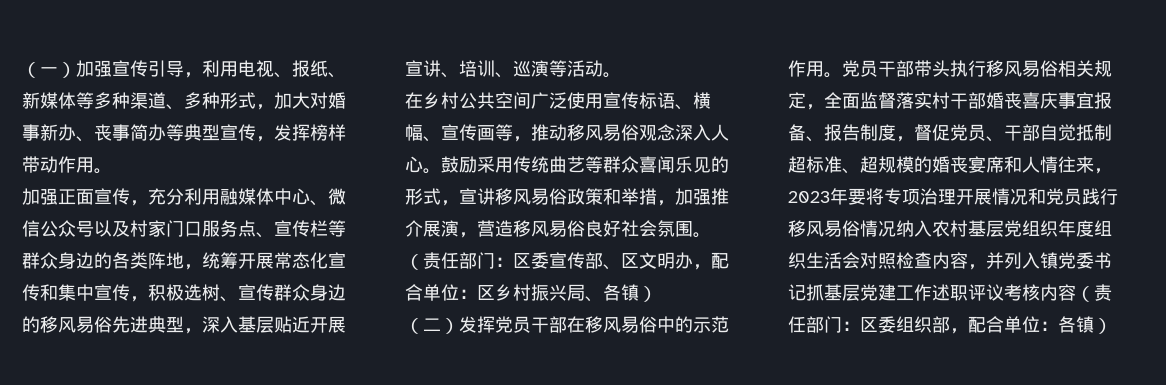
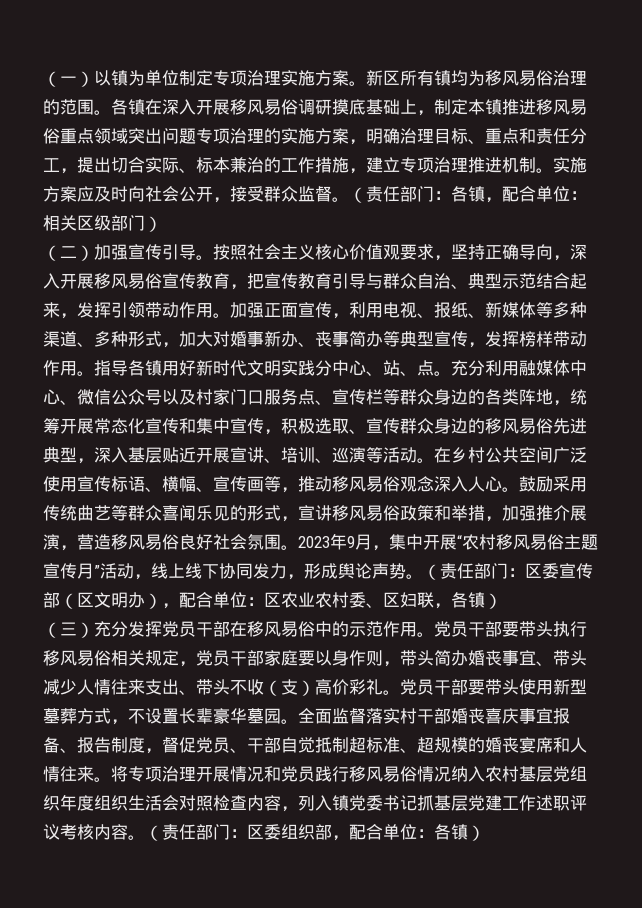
- （一）加强宣传引导，利用电视、报纸、新媒体等多种渠道、多种形式，加大对婚事新办、丧事简办等典型宣传，发挥榜样带动作用。
- 加强正面宣传，充分利用融媒体中心、微信公众号以及村家门口服务点、宣传栏等群众身边的各类阵地，统筹开展常态化宣传和集中宣传，积极选树、宣传群众身边的移风易俗先进典型，深入基层贴近开展宣讲、培训、巡演等活动。
- 在乡村公共空间广泛使用宣传标语、横幅、宣传画等，推动移风易俗观念深入人心。
+ （一）以镇为单位制定专项治理实施方案。新区所有镇均为移风易俗治理的范围。各镇在深入开展移风易俗调研摸底基础上，制定本镇推进移风易俗重点领域突出问题专项治理的实施方案，明确治理目标、重点和责任分工，提出切合实际、标本兼治的工作措施，建立专项治理推进机制。实施方案应及时向社会公开，接受群众监督。（责任部门：各镇，配合单位：相关区级部门）
+ （二）加强宣传引导。按照社会主义核心价值观要求，坚持正确导向，深入开展移风易俗宣传教育，把宣传教育引导与群众自治、典型示范结合起来，发挥引领带动作用。加强正面宣传，利用电视、报纸、新媒体等多种渠道、多种形式，加大对婚事新办、丧事简办等典型宣传，发挥榜样带动作用。指导各镇用好新时代文明实践分中心、站、点。充分利用融媒体中心、微信公众号以及村家门口服务点、宣传栏等群众身边的各类阵地，统筹开展常态化宣传和集中宣传，积极选取、宣传群众身边的移风易俗先进典型，深入基层贴近开展宣讲、培训、巡演等活动。在乡村公共空间广泛使用宣传标语、横幅、宣传画等，推动移风易俗观念深入人心。
+ 2023年9月，集中开展“农村移风易俗主题宣传月”活动，线上线下协同发力，形成舆论声势。
- （责任部门：区委宣传部、区文明办，配合单位：区乡村振兴局、各镇）
+ （责任部门：区委宣传部（区文明办），配合单位：区农业农村委、区妇联，各镇）
- （二）发挥党员干部在移风易俗中的示范作用。
+ （三）充分发挥党员干部在移风易俗中的示范作用。
- 党员干部带头执行移风易俗相关规定，全面监督落实村干部婚丧喜庆事宜报备、报告制度，督促党员、干部自觉抵制超标准、超规模的婚丧宴席和人情往来，2023年要将专项治理开展情况和党员践行移风易俗情况纳入农村基层党组织年度组织生活会对照检查内容，并列入镇党委书记抓基层党建工作述职评议考核内容（责任部门：
+ 党员干部要带头执行移风易俗相关规定，党员干部家庭要以身作则，带头简办婚丧事宜、带头减少人情往来支出、带头不收（支）高价彩礼。党员干部要带头使用新型墓葬方式，不设置长辈豪华墓园。全面监督落实村干部婚丧喜庆事宜报备、报告制度，督促党员、干部自觉抵制超标准、超规模的婚丧宴席和人情往来。将专项治理开展情况和党员践行移风易俗情况纳入农村基层党组织年度组织生活会对照检查内容，列入镇党委书记抓基层党建工作述职评议考核内容。（责任部门：

